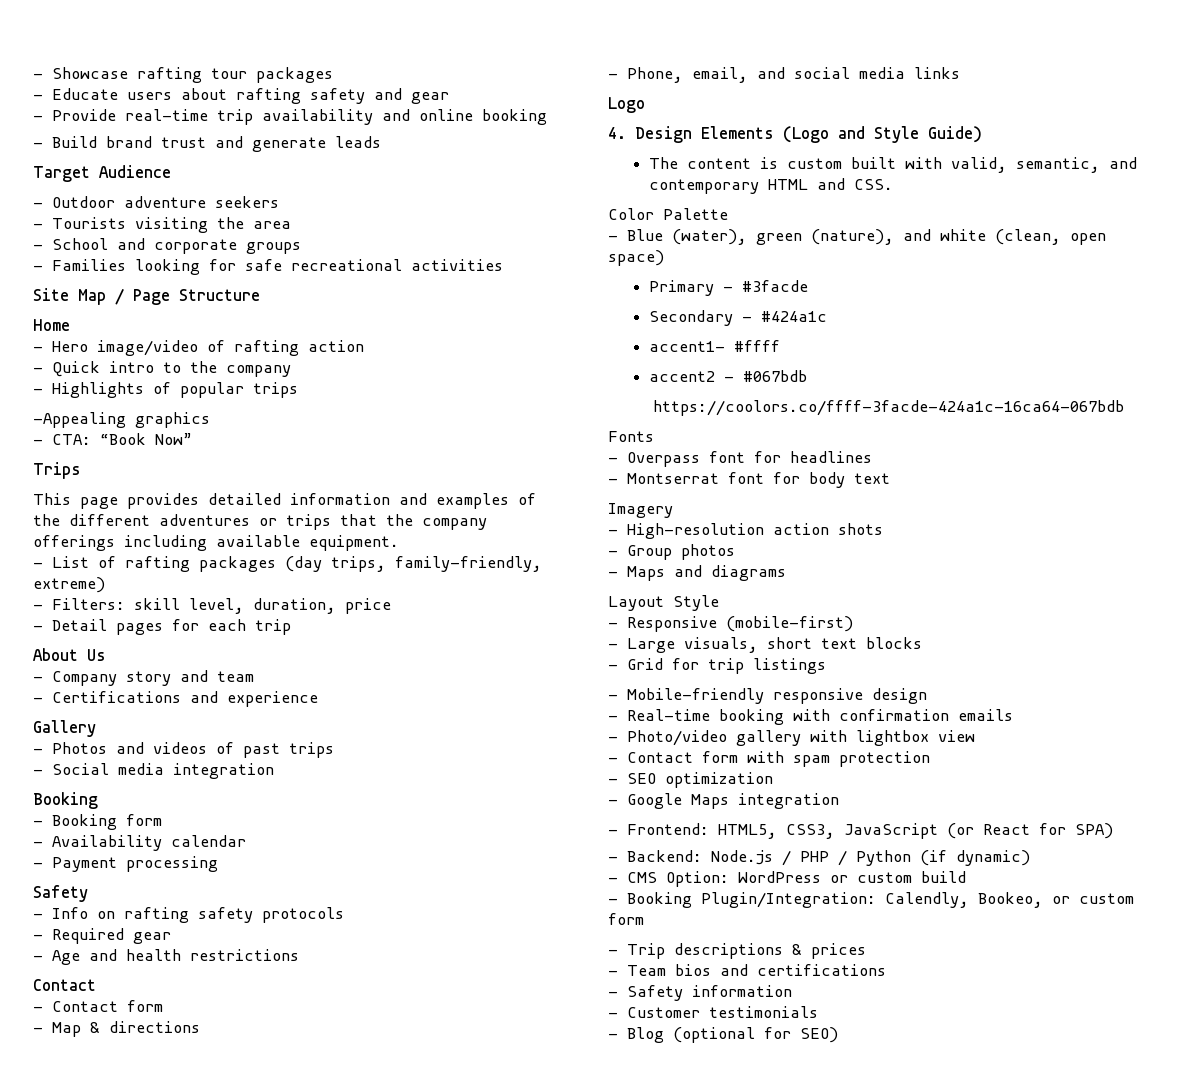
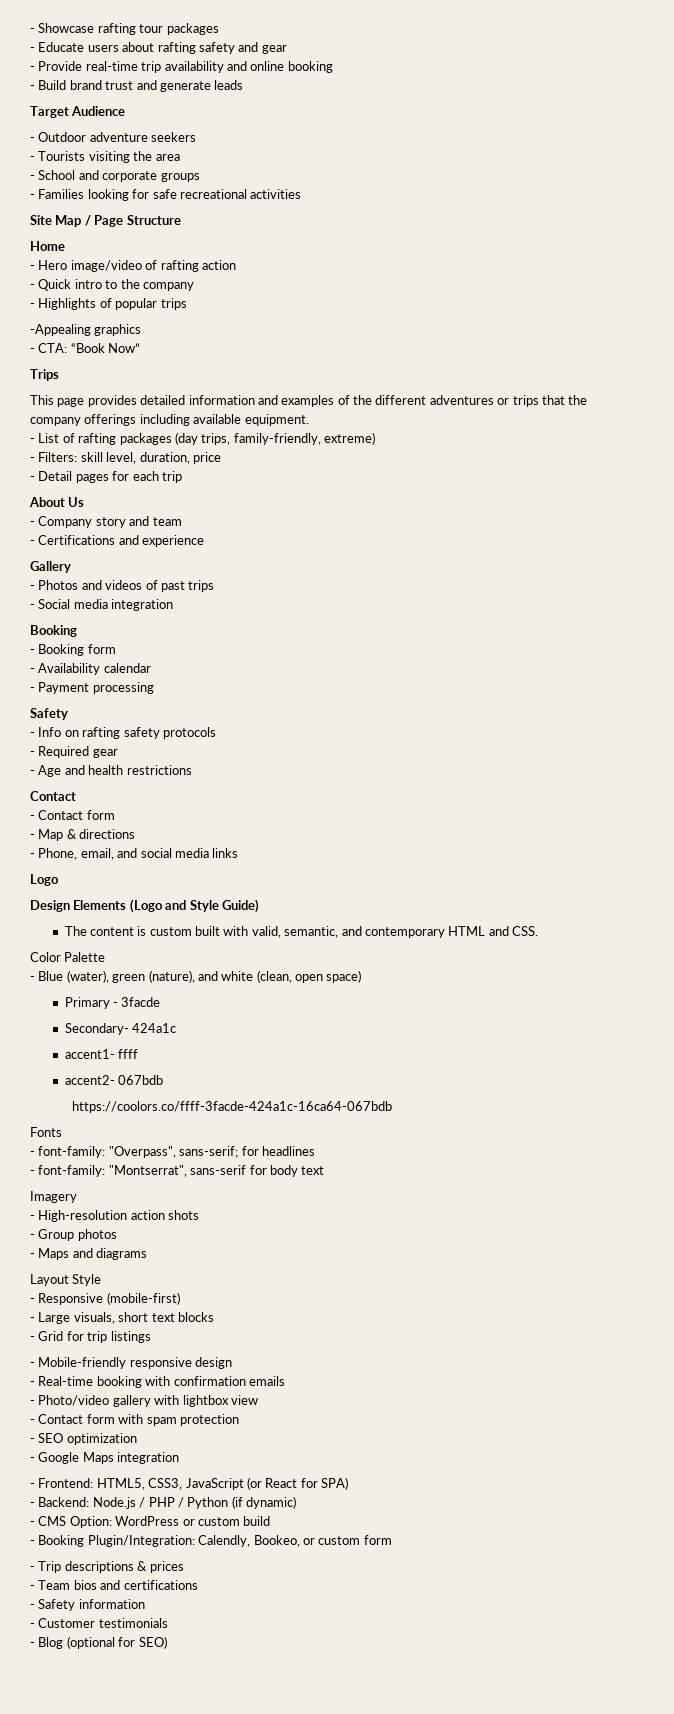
- 4. Design Elements (Logo and Style Guide)
+ Design Elements (Logo and Style Guide)
- Primary - #3facde
- Secondary - #424a1c
- accent1- #ffff
- accent2 - #067bdb
+ Primary - 3facde
+ Secondary- 424a1c
+ accent1- ffff
+ accent2- 067bdb
- - Overpass font for headlines
+ - font-family: "Overpass", sans-serif; for headlines
- - Montserrat font for body text
+ - font-family: "Montserrat", sans-serif for body text

